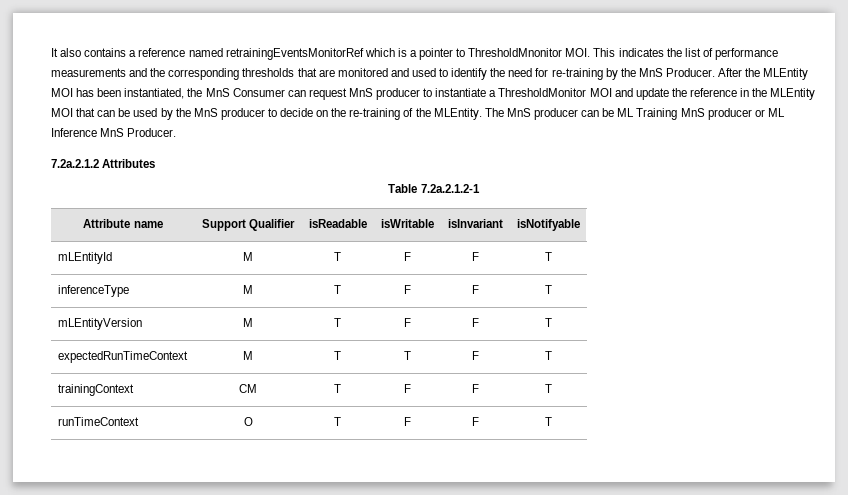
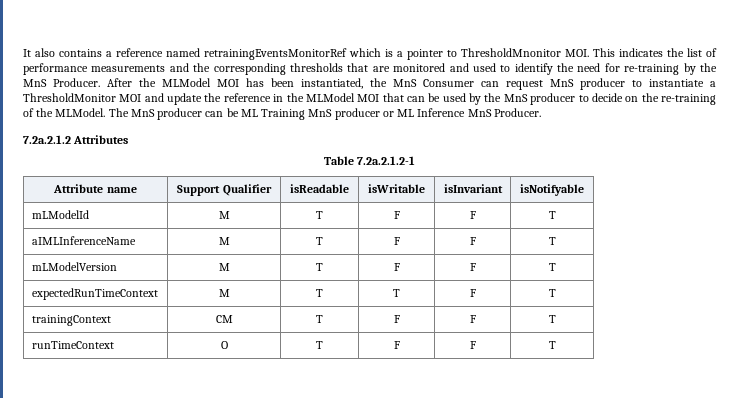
- After the MLEntity MOI has been instantiated, the MnS Consumer can request MnS producer to instantiate a ThresholdMonitor MOI and update the reference in the MLEntity MOI that can be used by the MnS producer to decide on the re-training of the MLEntity.
+ After the MLModel MOI has been instantiated, the MnS Consumer can request MnS producer to instantiate a ThresholdMonitor MOI and update the reference in the MLModel MOI that can be used by the MnS producer to decide on the re-training of the MLModel.
- mLEntityId | M | T | F | F | T
- inferenceType | M | T | F | F | T
- mLEntityVersion | M | T | F | F | T
+ mLModelId | M | T | F | F | T
+ aIMLInferenceName | M | T | F | F | T
+ mLModelVersion | M | T | F | F | T

